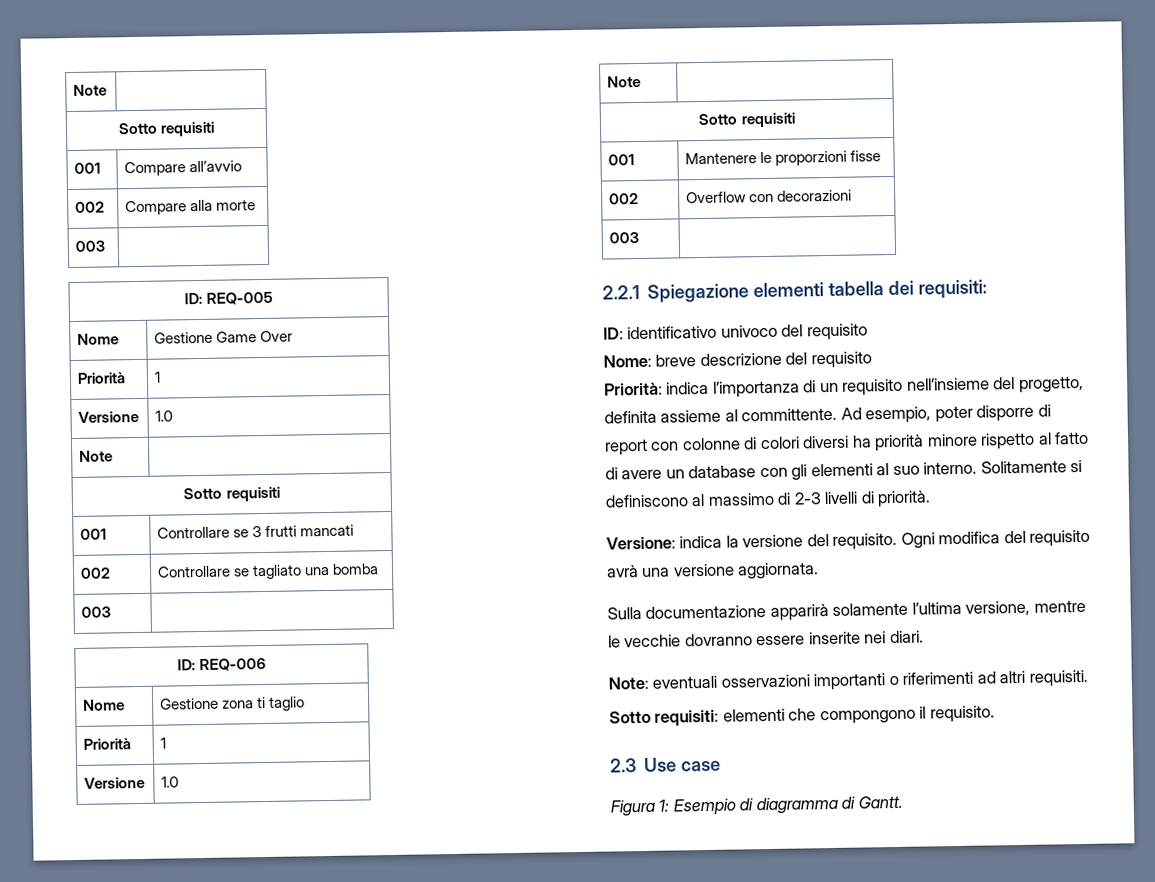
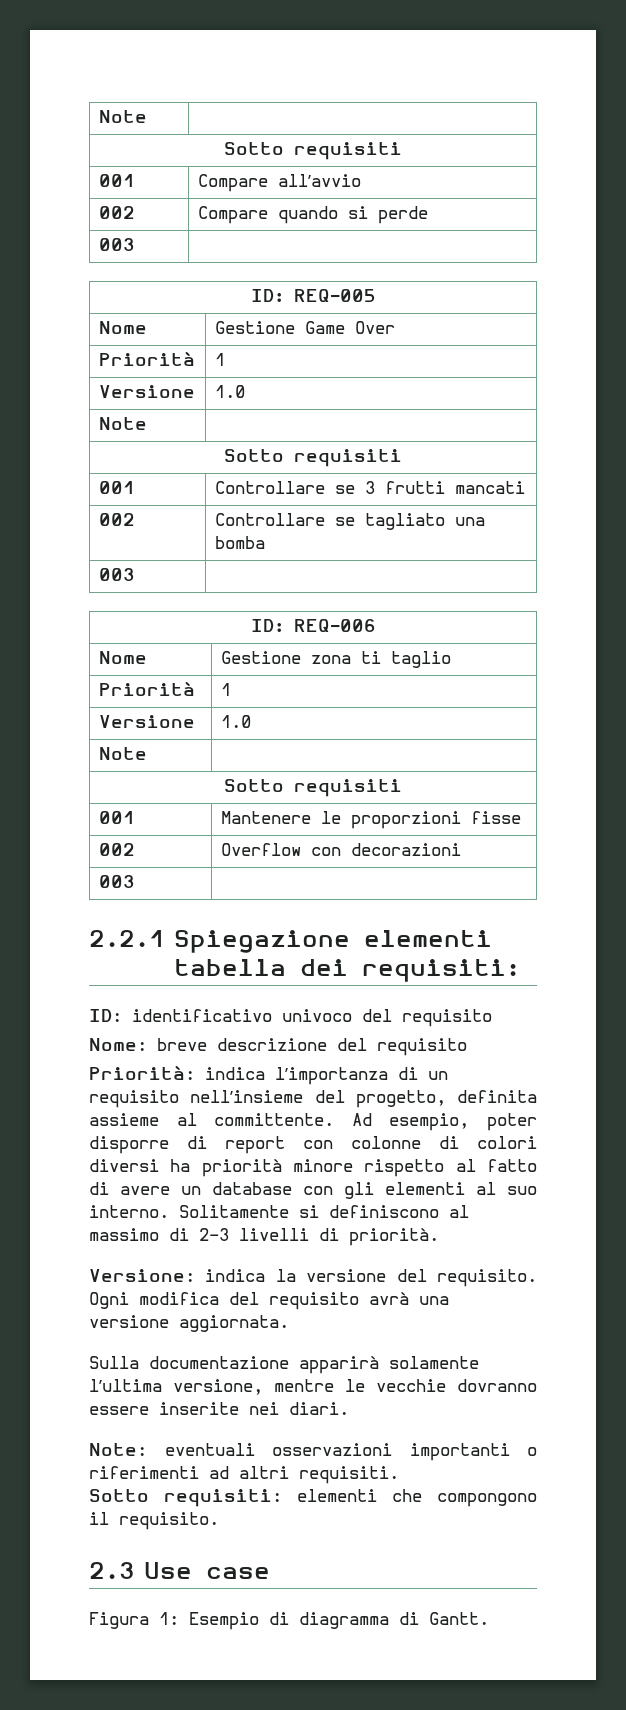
- 002 | Compare alla morte
+ 002 | Compare quando si perde

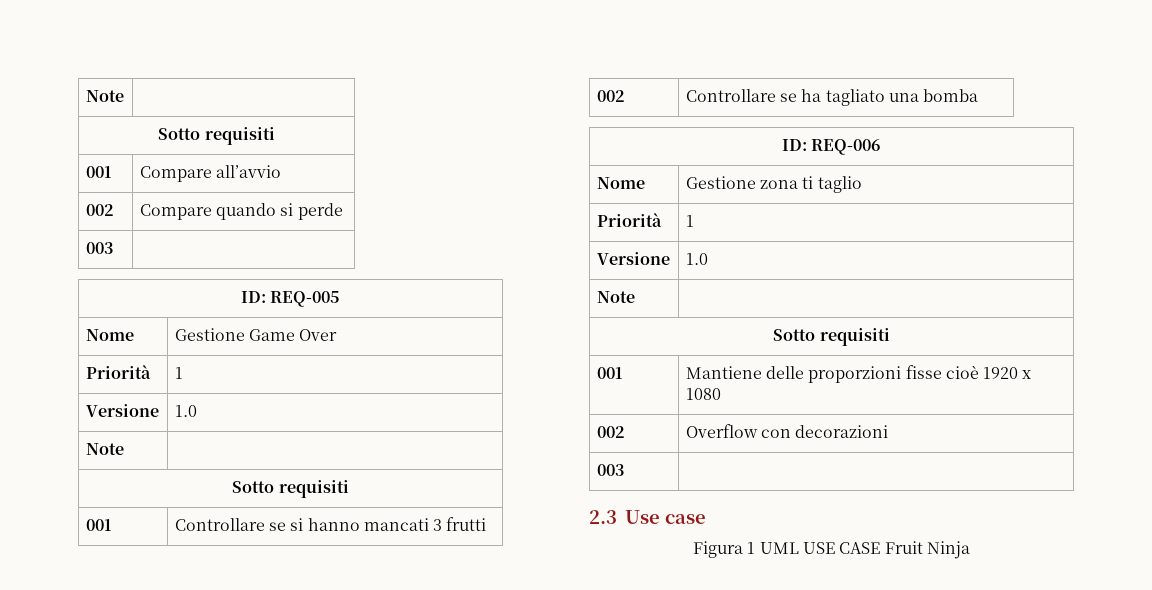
- 001 | Controllare se 3 frutti mancati
+ 001 | Controllare se si hanno mancati 3 frutti
- 002 | Controllare se tagliato una bomba
- 003 |
+ 002 | Controllare se ha tagliato una bomba
- 001 | Mantenere le proporzioni fisse
+ 001 | Mantiene delle proporzioni fisse cioè 1920 x 1080
- 2.2.1 Spiegazione elementi tabella dei requisiti:
- ID: identificativo univoco del requisito
- Nome: breve descrizione del requisito
- Priorità: indica l’importanza di un requisito nell’insieme del progetto, definita assieme al committente. Ad esempio, poter disporre di report con colonne di colori diversi ha priorità minore rispetto al fatto di avere un database con gli elementi al suo interno. Solitamente si definiscono al massimo di 2-3 livelli di priorità.
- Versione: indica la versione del requisito. Ogni modifica del requisito avrà una versione aggiornata.
- Sulla documentazione apparirà solamente l’ultima versione, mentre le vecchie dovranno essere inserite nei diari.
- Note: eventuali osservazioni importanti o riferimenti ad altri requisiti.
- Sotto requisiti: elementi che compongono il requisito.
  2.3 Use case
- Figura 1: Esempio di diagramma di Gantt.
+ Figura 1 UML USE CASE Fruit Ninja

